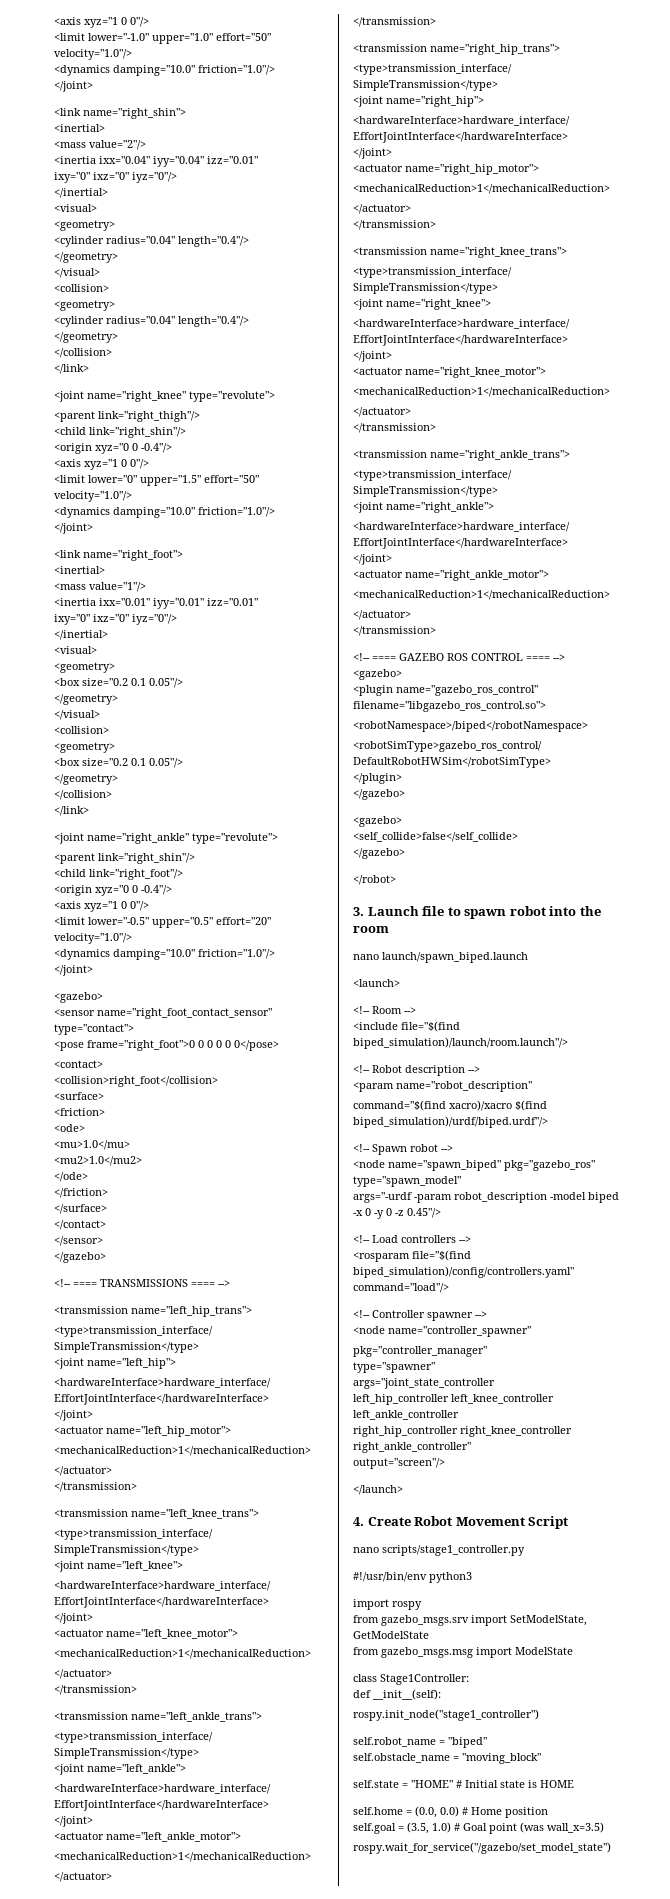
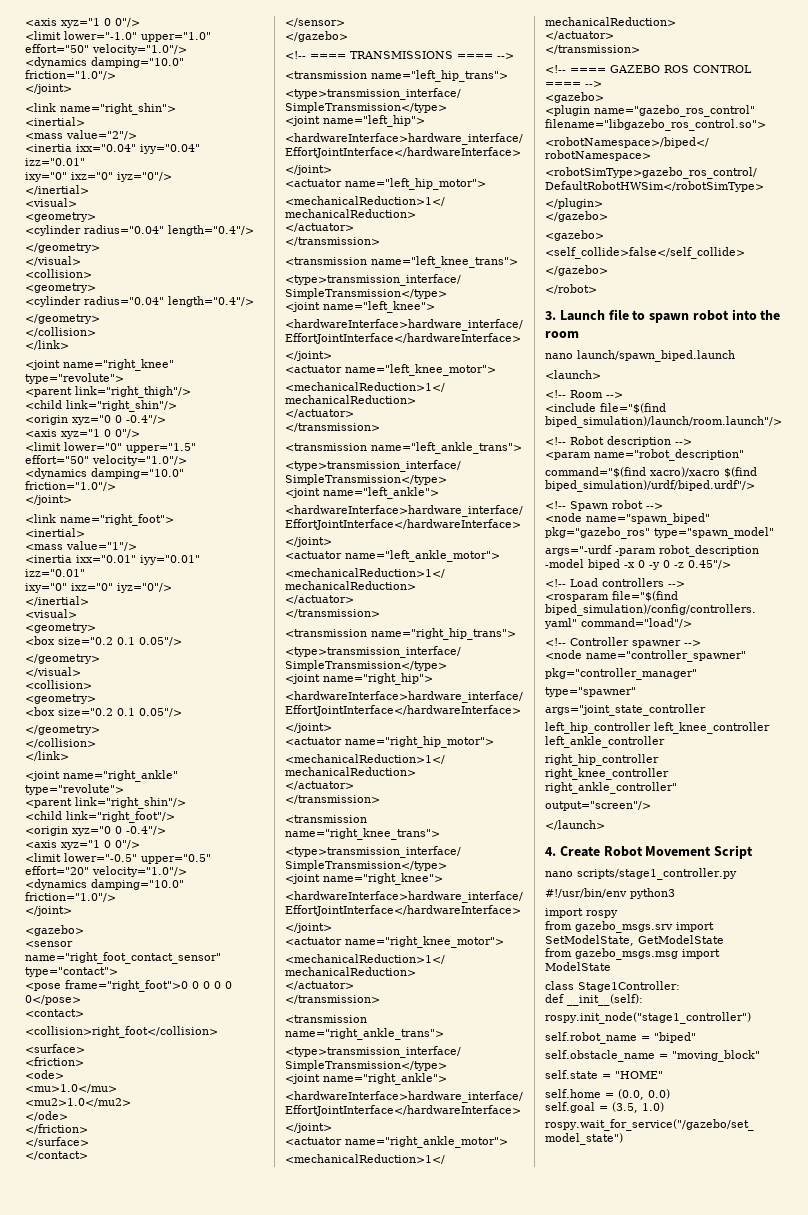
- self.state = "HOME" # Initial state is HOME
+ self.state = "HOME"
- self.home = (0.0, 0.0) # Home position
+ self.home = (0.0, 0.0)
- self.goal = (3.5, 1.0) # Goal point (was wall_x=3.5)
+ self.goal = (3.5, 1.0)

